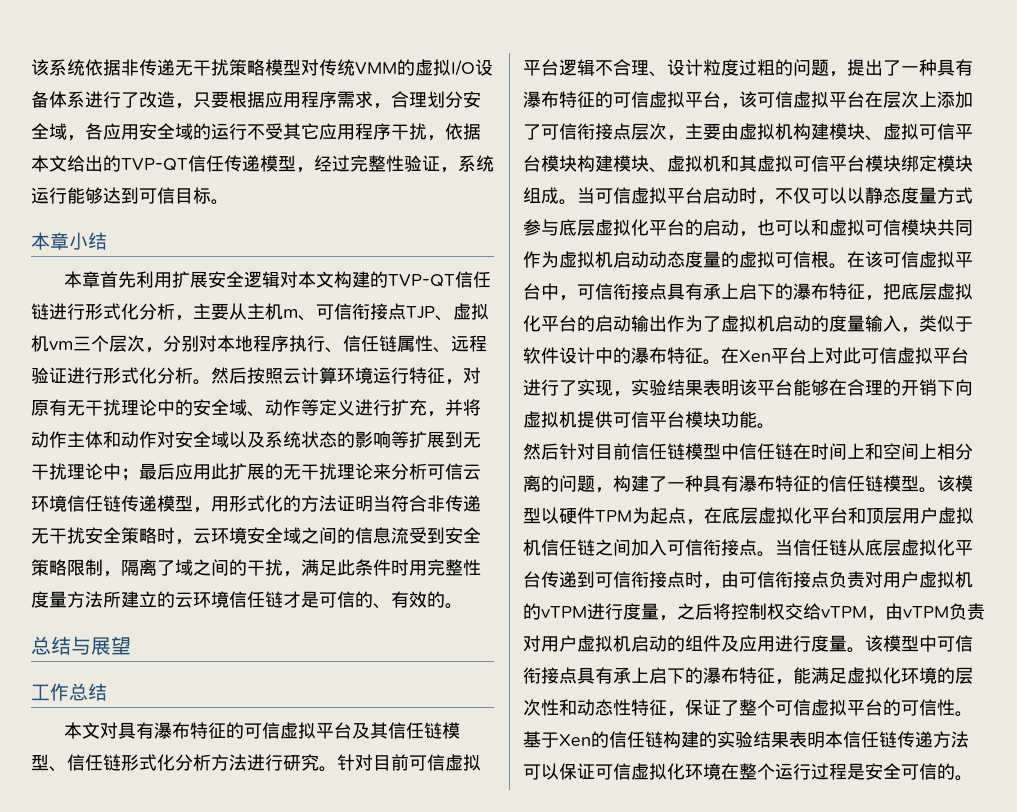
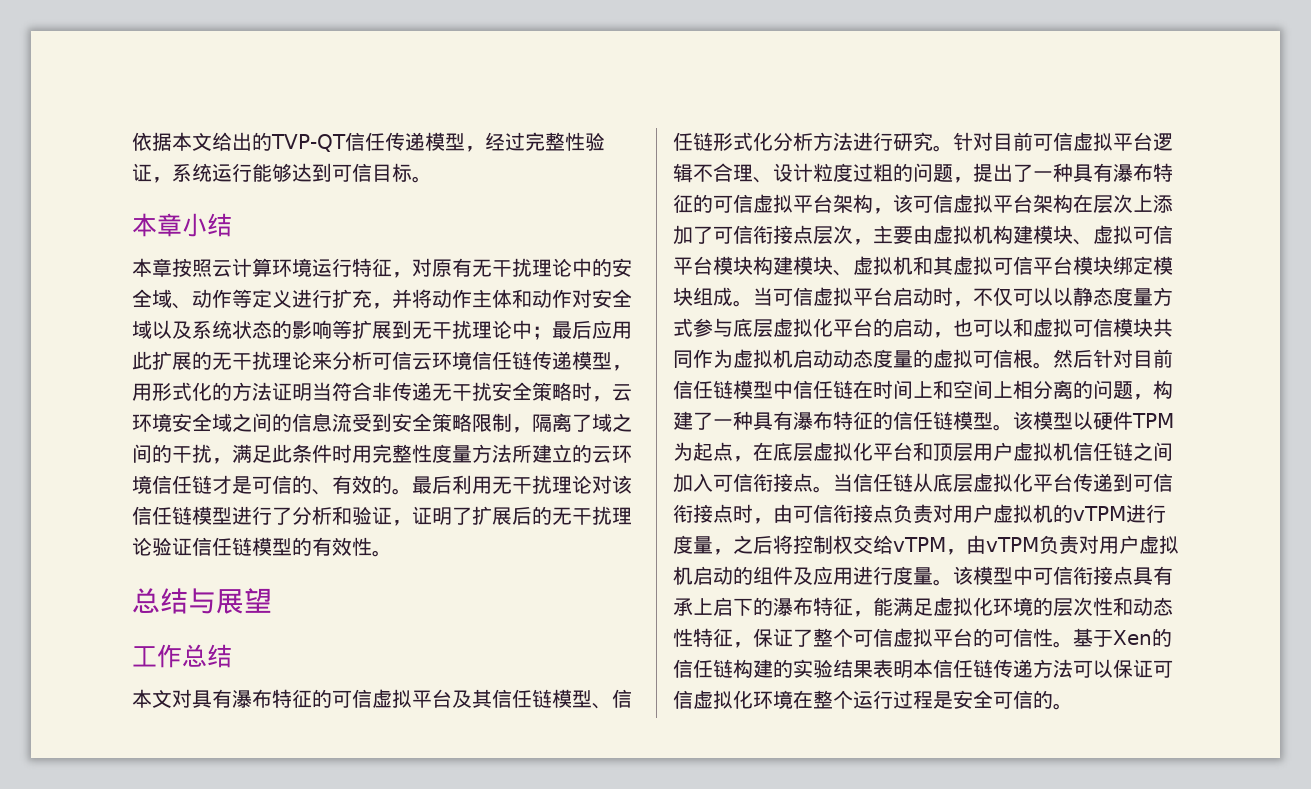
- 该系统依据非传递无干扰策略模型对传统VMM的虚拟I/O设备体系进行了改造，只要根据应用程序需求，合理划分安全域，各应用安全域的运行不受其它应用程序干扰，依据本文给出的TVP-QT信任传递模型，经过完整性验证，系统运行能够达到可信目标。
+ 依据本文给出的TVP-QT信任传递模型，经过完整性验证，系统运行能够达到可信目标。
- 本章首先利用扩展安全逻辑对本文构建的TVP-QT信任链进行形式化分析，主要从主机m、可信衔接点TJP、虚拟机vm三个层次，分别对本地程序执行、信任链属性、远程验证进行形式化分析。然后按照云计算环境运行特征，对原有无干扰理论中的安全域、动作等定义进行扩充，并将动作主体和动作对安全域以及系统状态的影响等扩展到无干扰理论中；
+ 本章按照云计算环境运行特征，对原有无干扰理论中的安全域、动作等定义进行扩充，并将动作主体和动作对安全域以及系统状态的影响等扩展到无干扰理论中；
+ 最后利用无干扰理论对该信任链模型进行了分析和验证，证明了扩展后的无干扰理论验证信任链模型的有效性。
- 针对目前可信虚拟平台逻辑不合理、设计粒度过粗的问题，提出了一种具有瀑布特征的可信虚拟平台，该可信虚拟平台在层次上添加了可信衔接点层次，主要由虚拟机构建模块、虚拟可信平台模块构建模块、虚拟机和其虚拟可信平台模块绑定模块组成。
+ 针对目前可信虚拟平台逻辑不合理、设计粒度过粗的问题，提出了一种具有瀑布特征的可信虚拟平台架构，该可信虚拟平台架构在层次上添加了可信衔接点层次，主要由虚拟机构建模块、虚拟可信平台模块构建模块、虚拟机和其虚拟可信平台模块绑定模块组成。
- 当可信虚拟平台启动时，不仅可以以静态度量方式参与底层虚拟化平台的启动，也可以和虚拟可信模块共同作为虚拟机启动动态度量的虚拟可信根。在该可信虚拟平台中，可信衔接点具有承上启下的瀑布特征，把底层虚拟化平台的启动输出作为了虚拟机启动的度量输入，类似于软件设计中的瀑布特征。在Xen平台上对此可信虚拟平台进行了实现，实验结果表明该平台能够在合理的开销下向虚拟机提供可信平台模块功能。
- 然后针对目前信任链模型中信任链在时间上和空间上相分离的问题，构建了一种具有瀑布特征的信任链模型。
+ 当可信虚拟平台启动时，不仅可以以静态度量方式参与底层虚拟化平台的启动，也可以和虚拟可信模块共同作为虚拟机启动动态度量的虚拟可信根。然后针对目前信任链模型中信任链在时间上和空间上相分离的问题，构建了一种具有瀑布特征的信任链模型。

